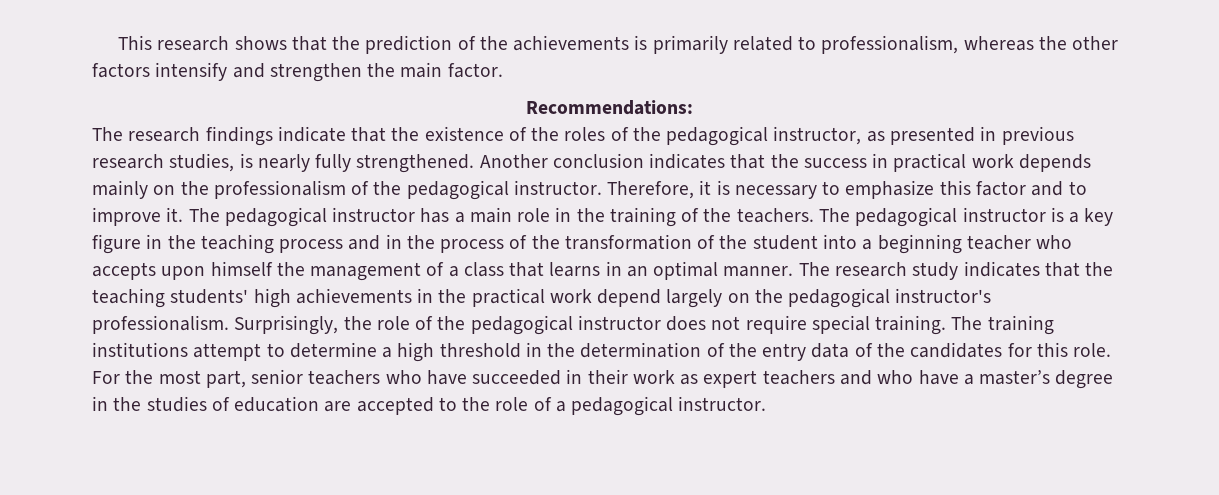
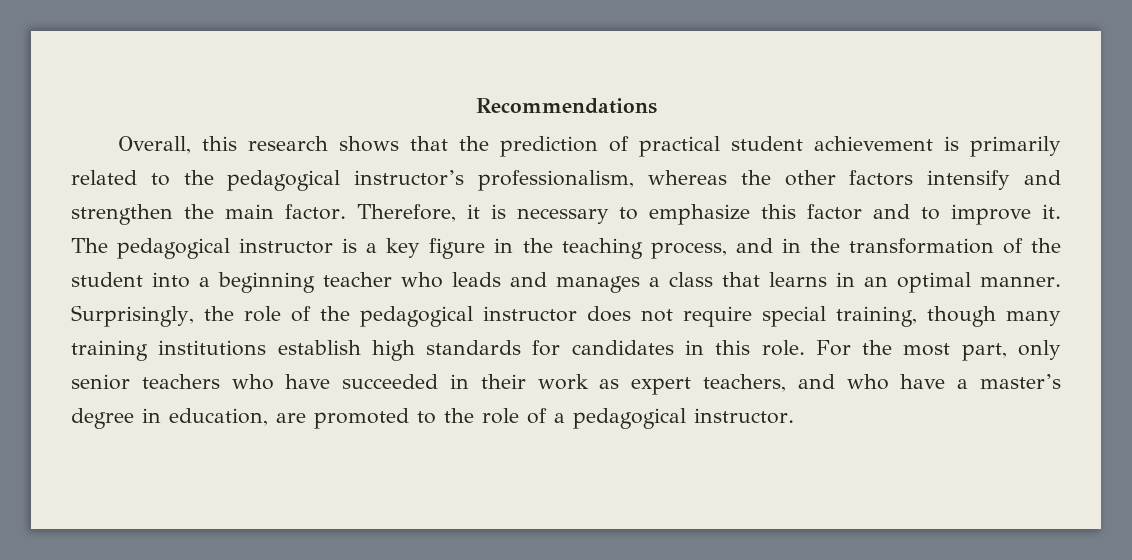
- This research shows that the prediction of the achievements is primarily related to professionalism, whereas the other factors intensify and strengthen the main factor.
- Recommendations:
- The research findings indicate that the existence of the roles of the pedagogical instructor, as presented in previous research studies, is nearly fully strengthened. Another conclusion indicates that the success in practical work depends mainly on the professionalism of the pedagogical instructor.
+ Recommendations
+ Overall, this research shows that the prediction of practical student achievement is primarily related to the pedagogical instructor’s professionalism, whereas the other factors intensify and strengthen the main factor.
- The pedagogical instructor has a main role in the training of the teachers. The pedagogical instructor is a key figure in the teaching process and in the process of the transformation of the student into a beginning teacher who accepts upon himself the management of a class that learns in an optimal manner.
+ The pedagogical instructor is a key figure in the teaching process, and in the transformation of the student into a beginning teacher who leads and manages a class that learns in an optimal manner.
- The research study indicates that the teaching students' high achievements in the practical work depend largely on the pedagogical instructor's professionalism.
- Surprisingly, the role of the pedagogical instructor does not require special training. The training institutions attempt to determine a high threshold in the determination of the entry data of the candidates for this role.
+ Surprisingly, the role of the pedagogical instructor does not require special training, though many training institutions establish high standards for candidates in this role.
- For the most part, senior teachers who have succeeded in their work as expert teachers and who have a master’s degree in the studies of education are accepted to the role of a pedagogical instructor.
+ For the most part, only senior teachers who have succeeded in their work as expert teachers, and who have a master’s degree in education, are promoted to the role of a pedagogical instructor.

